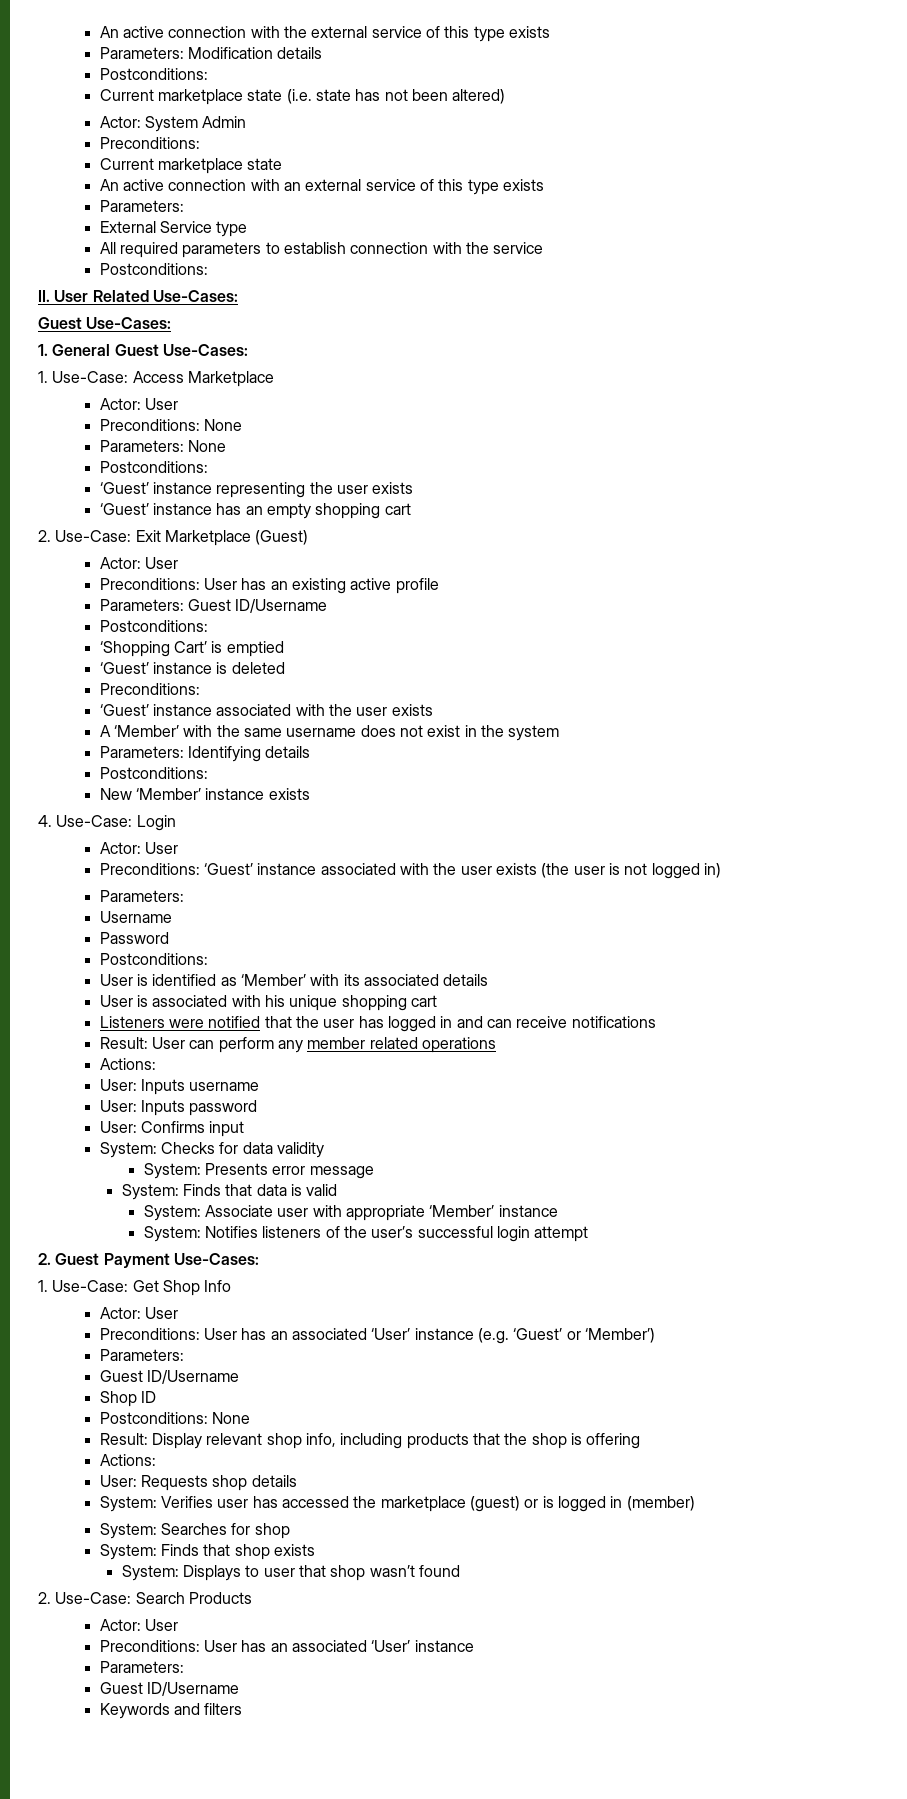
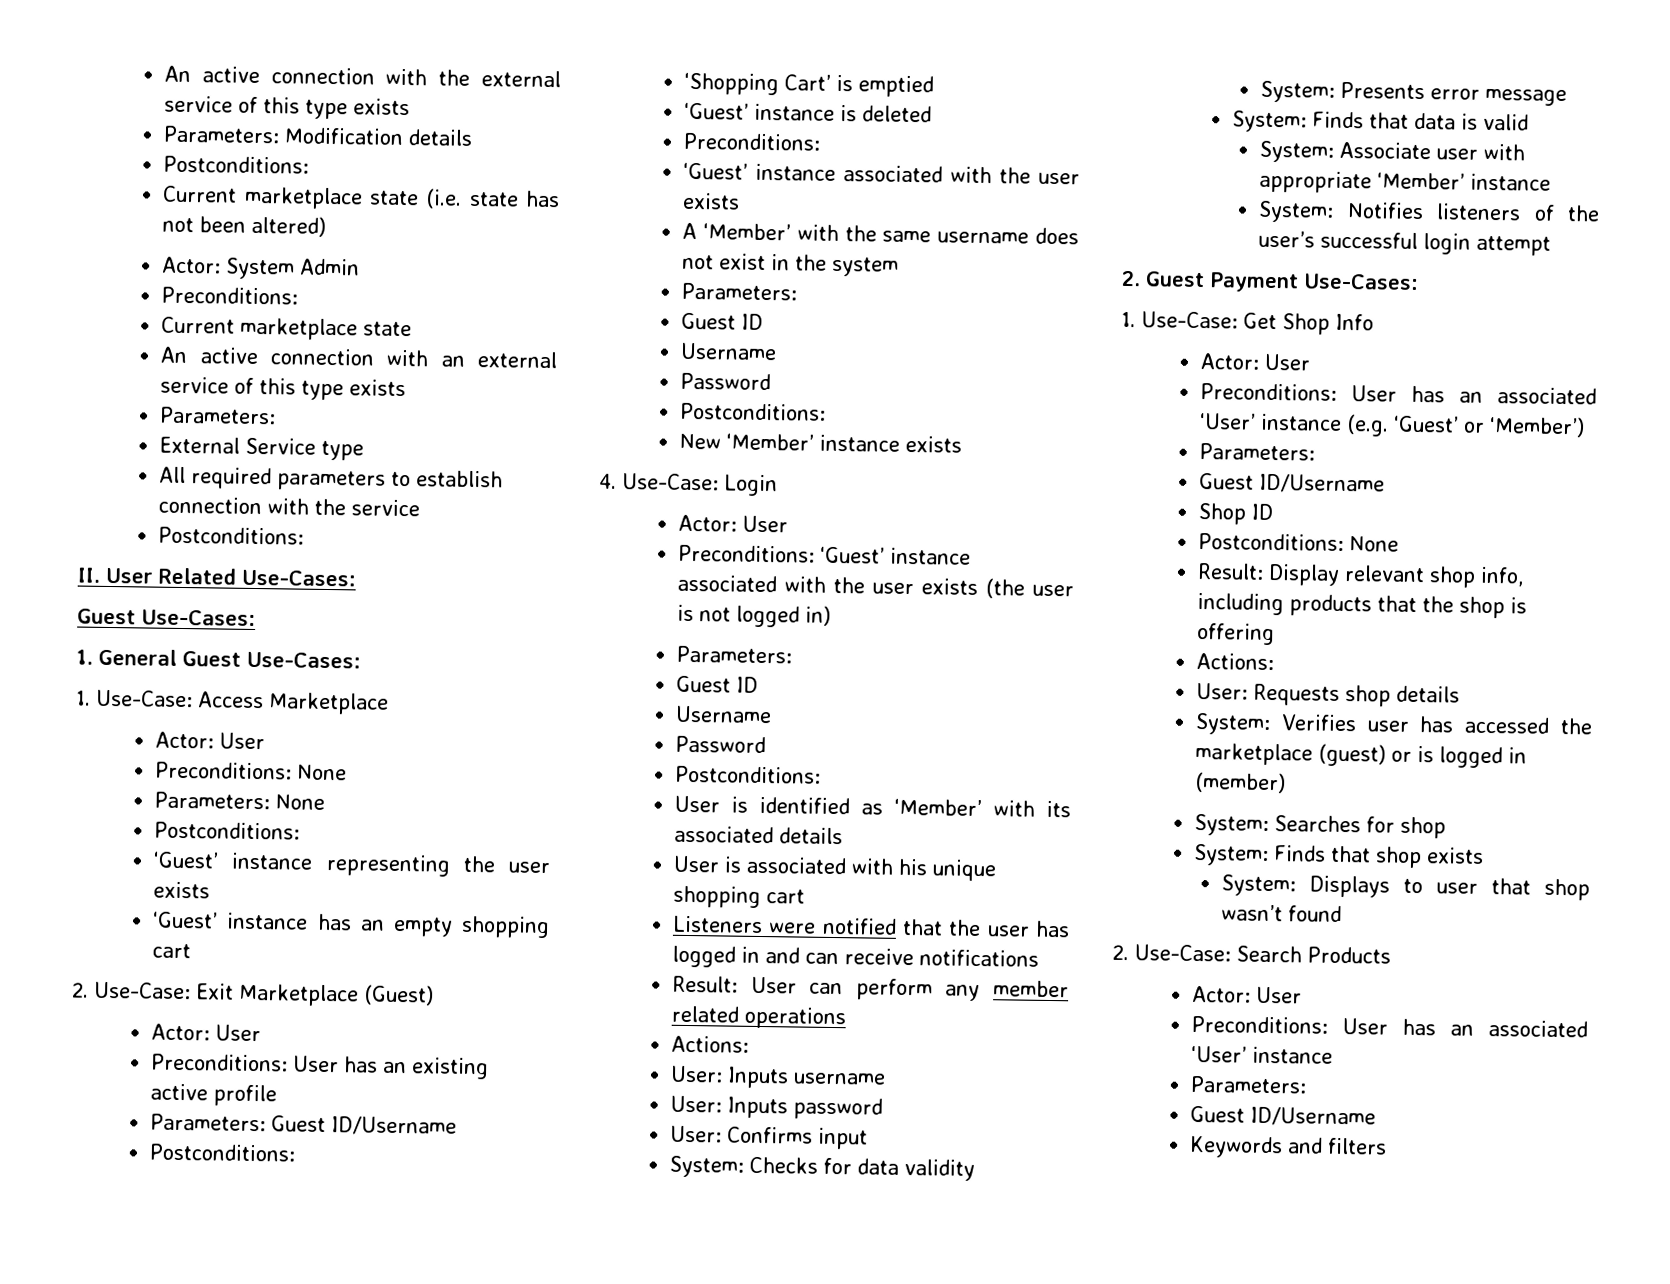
  A ‘Member’ with the same username does not exist in the system
- Parameters: Identifying details
+ Parameters:
+ Guest ID
+ Username
+ Password
  Preconditions: ‘Guest’ instance associated with the user exists (the user is not logged in)
  Parameters:
+ Guest ID

